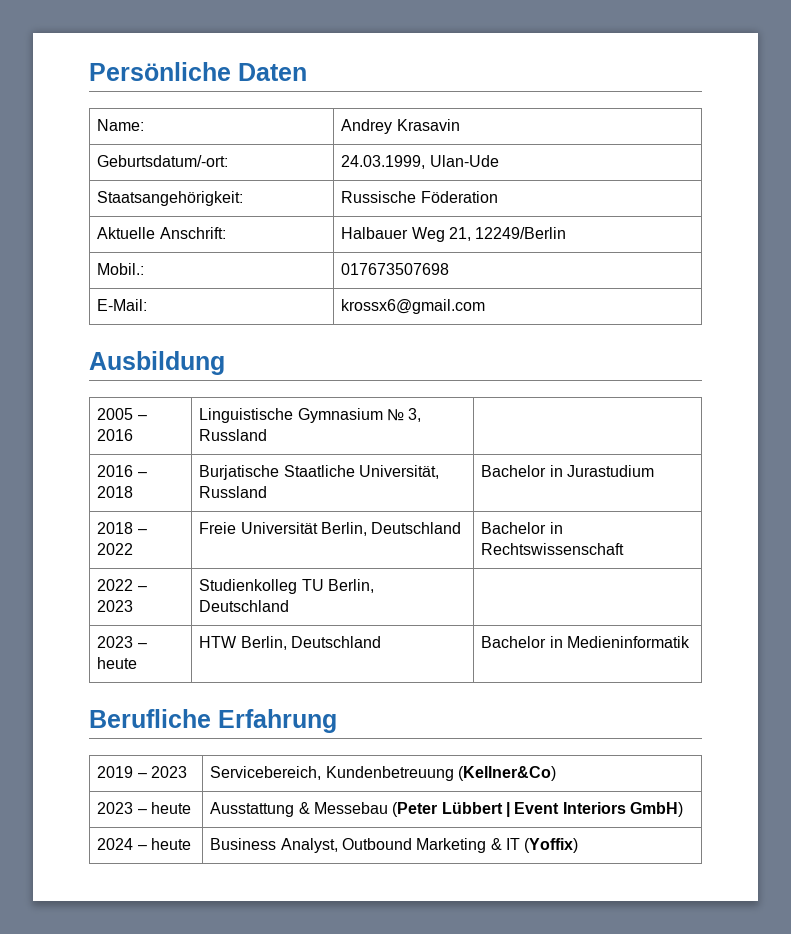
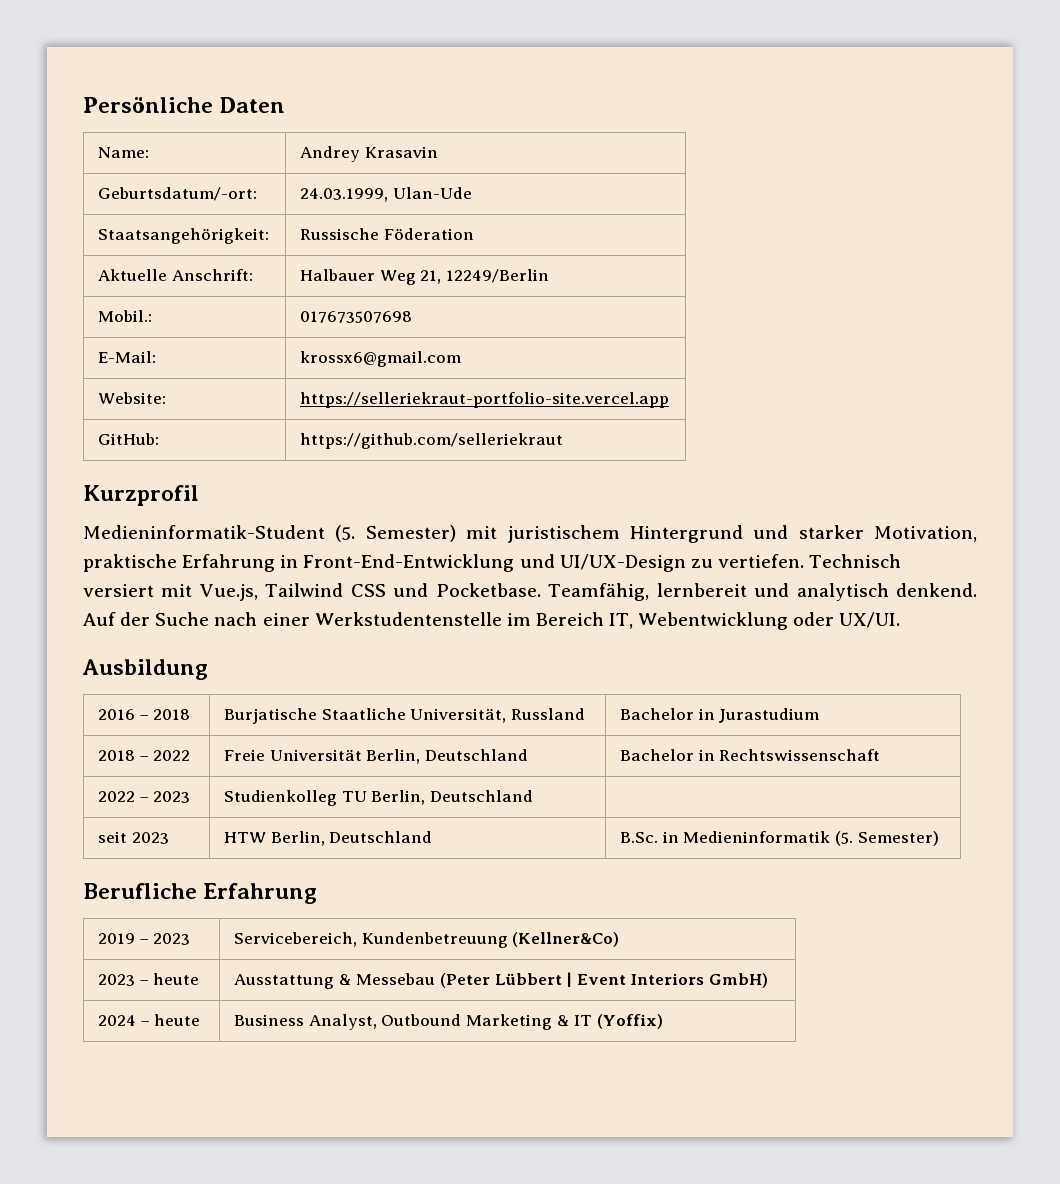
+ Website: | https://selleriekraut-portfolio-site.vercel.app
+ GitHub: | https://github.com/selleriekraut
+ Kurzprofil
+ Medieninformatik-Student (5. Semester) mit juristischem Hintergrund und starker Motivation, praktische Erfahrung in Front-End-Entwicklung und UI/UX-Design zu vertiefen. Technisch versiert mit Vue.js, Tailwind CSS und Pocketbase. Teamfähig, lernbereit und analytisch denkend. Auf der Suche nach einer Werkstudentenstelle im Bereich IT, Webentwicklung oder UX/UI.
  Ausbildung
- 2005 – 2016 | Linguistische Gymnasium № 3, Russland |
- 2023 – heute | HTW Berlin, Deutschland | Bachelor in Medieninformatik
+ seit 2023 | HTW Berlin, Deutschland | B.Sc. in Medieninformatik (5. Semester)

